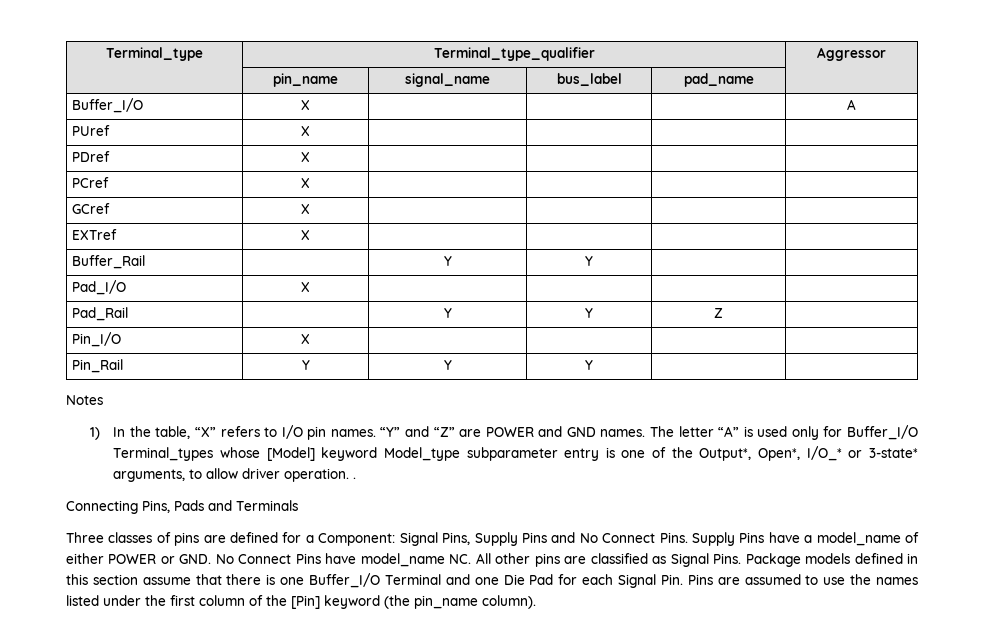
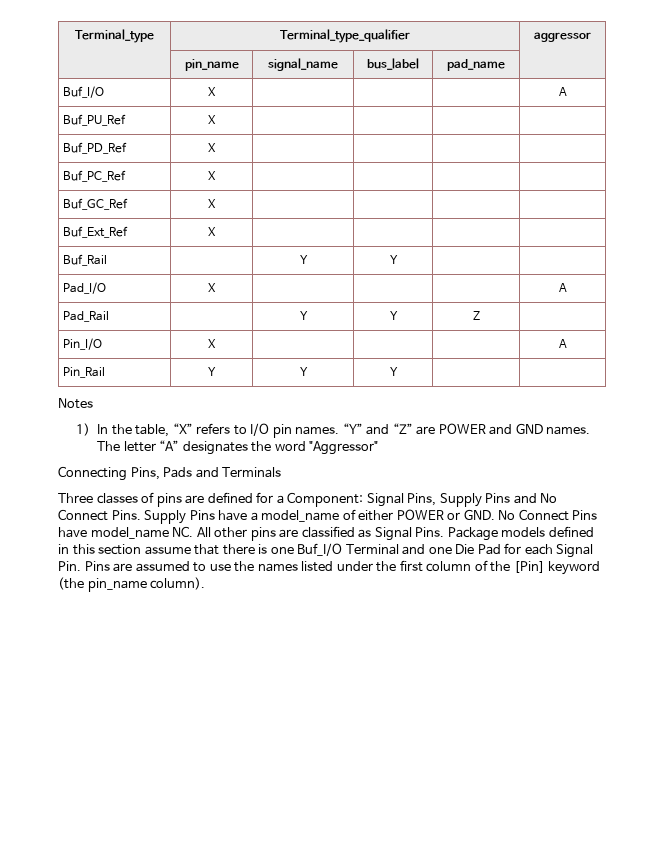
- Terminal_type | Terminal_type_qualifier | Aggressor
+ Terminal_type | Terminal_type_qualifier | aggressor
- Buffer_I/O | X | | | | A
- PUref | X | | | |
- PDref | X | | | |
- PCref | X | | | |
- GCref | X | | | |
- EXTref | X | | | |
- Buffer_Rail | | Y | Y | |
+ Buf_I/O | X | | | | A
+ Buf_PU_Ref | X | | | |
+ Buf_PD_Ref | X | | | |
+ Buf_PC_Ref | X | | | |
+ Buf_GC_Ref | X | | | |
+ Buf_Ext_Ref | X | | | |
+ Buf_Rail | | Y | Y | |
- Pad_I/O | X | | | |
+ Pad_I/O | X | | | | A
- Pin_I/O | X | | | |
+ Pin_I/O | X | | | | A
- The letter “A” is used only for Buffer_I/O Terminal_types whose [Model] keyword Model_type subparameter entry is one of the Output*, Open*, I/O_* or 3-state* arguments, to allow driver operation. .
+ The letter “A” designates the word "Aggressor"
- Package models defined in this section assume that there is one Buffer_I/O Terminal and one Die Pad for each Signal Pin. Pins are assumed to use the names listed under the first column of the [Pin] keyword (the pin_name column).
+ Package models defined in this section assume that there is one Buf_I/O Terminal and one Die Pad for each Signal Pin. Pins are assumed to use the names listed under the first column of the [Pin] keyword (the pin_name column).

